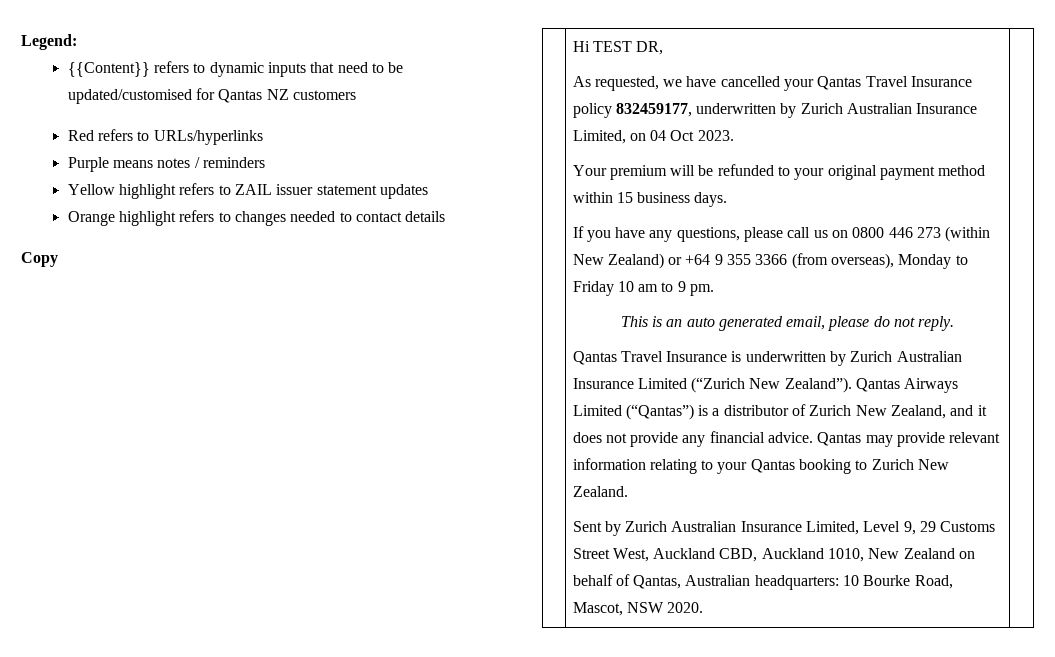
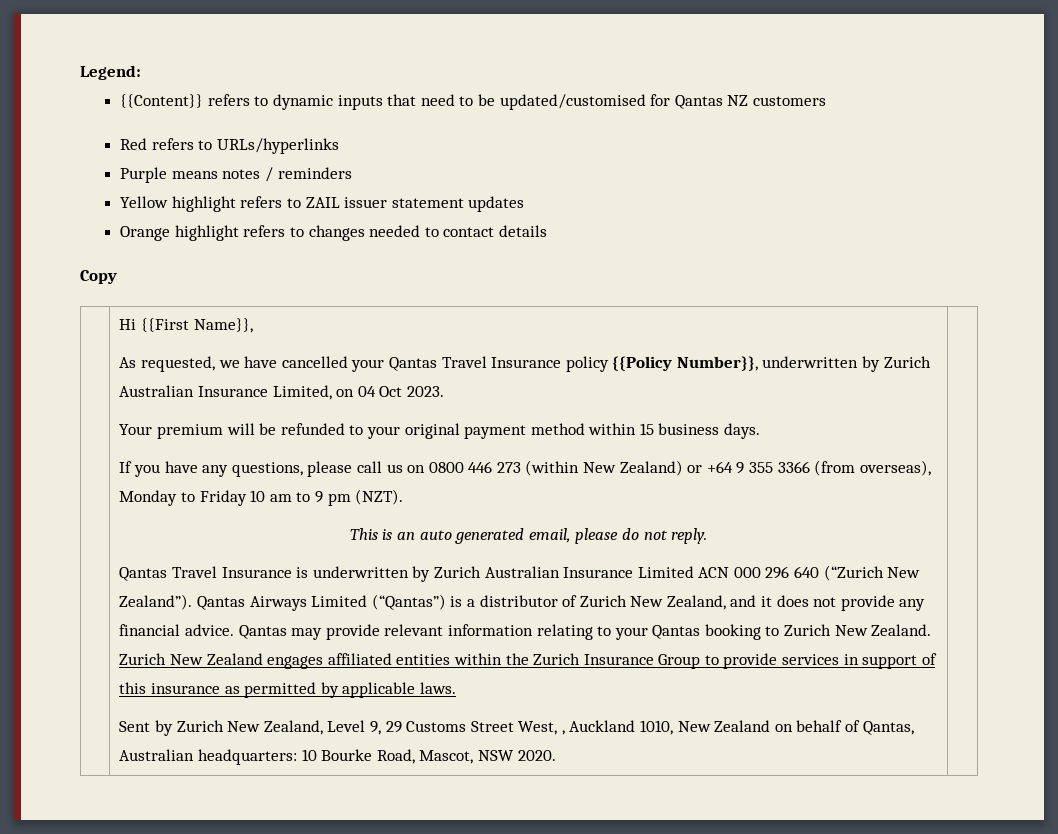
- Hi TEST DR,
+ Hi {{First Name}},
- As requested, we have cancelled your Qantas Travel Insurance policy 832459177, underwritten by Zurich Australian Insurance Limited, on 04 Oct 2023.
+ As requested, we have cancelled your Qantas Travel Insurance policy {{Policy Number}}, underwritten by Zurich Australian Insurance Limited, on 04 Oct 2023.
- If you have any questions, please call us on 0800 446 273 (within New Zealand) or +64 9 355 3366 (from overseas), Monday to Friday 10 am to 9 pm.
+ If you have any questions, please call us on 0800 446 273 (within New Zealand) or +64 9 355 3366 (from overseas), Monday to Friday 10 am to 9 pm (NZT).
- Qantas Travel Insurance is underwritten by Zurich Australian Insurance Limited (“Zurich New Zealand”).
+ Qantas Travel Insurance is underwritten by Zurich Australian Insurance Limited ACN 000 296 640 (“Zurich New Zealand”).
+ Zurich New Zealand engages affiliated entities within the Zurich Insurance Group to provide services in support of this insurance as permitted by applicable laws.
- Sent by Zurich Australian Insurance Limited, Level 9, 29 Customs Street West, Auckland CBD, Auckland 1010, New Zealand on behalf of Qantas, Australian headquarters: 10 Bourke Road, Mascot, NSW 2020.
+ Sent by Zurich New Zealand, Level 9, 29 Customs Street West, , Auckland 1010, New Zealand on behalf of Qantas, Australian headquarters: 10 Bourke Road, Mascot, NSW 2020.

